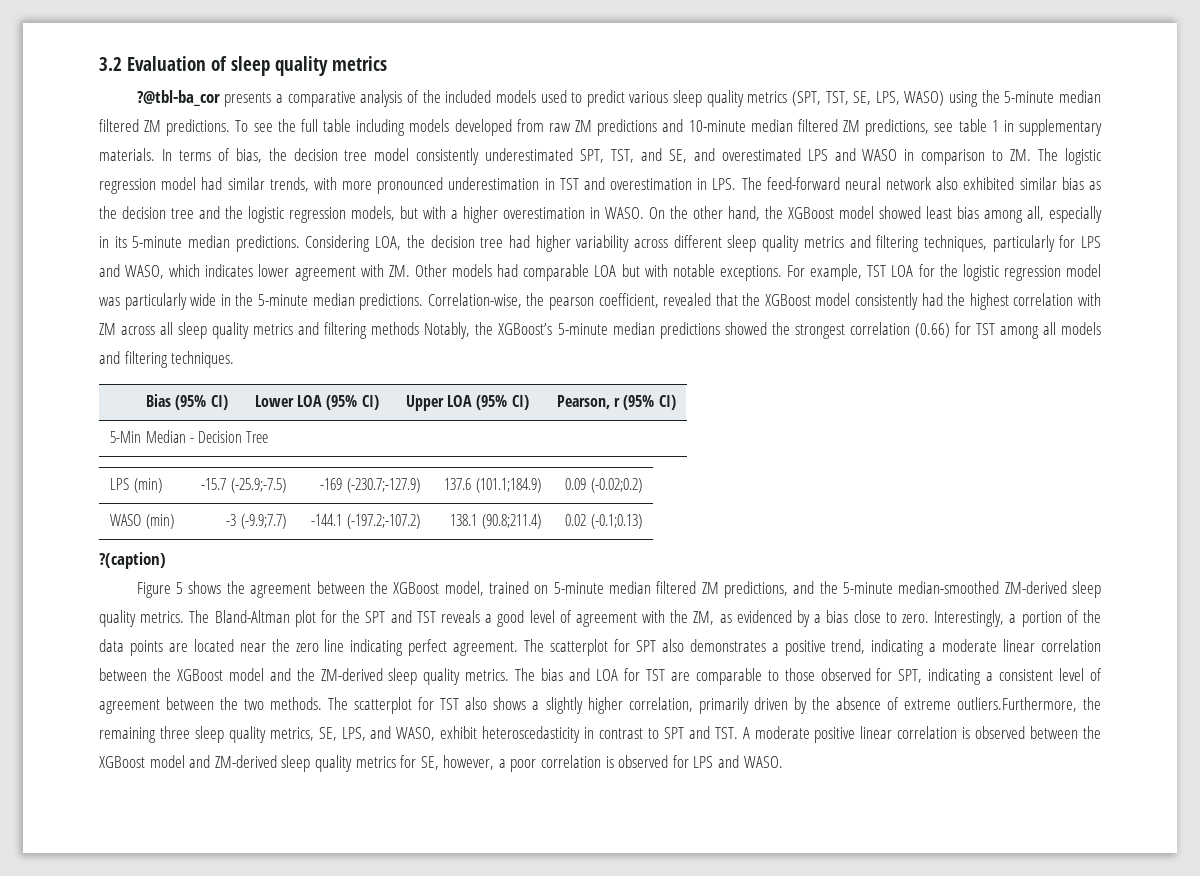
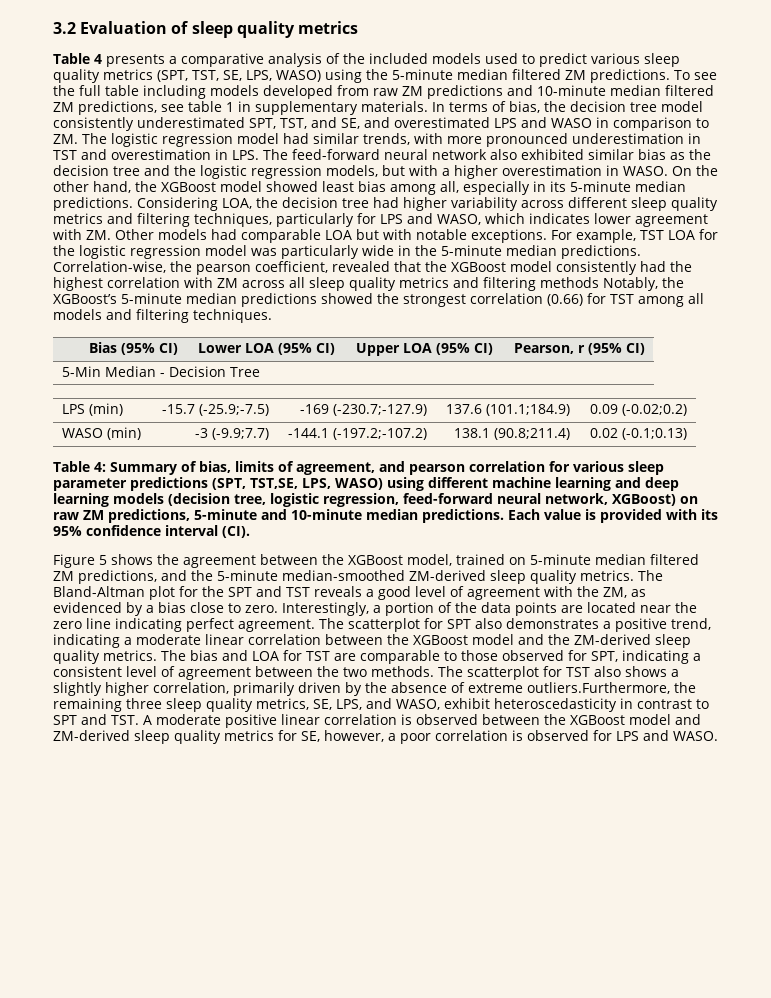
- ?@tbl-ba_cor presents a comparative analysis of the included models used to predict various sleep quality metrics (SPT, TST, SE, LPS, WASO) using the 5-minute median filtered ZM predictions.
+ Table 4 presents a comparative analysis of the included models used to predict various sleep quality metrics (SPT, TST, SE, LPS, WASO) using the 5-minute median filtered ZM predictions.
- ?(caption)
+ Table 4: Summary of bias, limits of agreement, and pearson correlation for various sleep parameter predictions (SPT, TST,SE, LPS, WASO) using different machine learning and deep learning models (decision tree, logistic regression, feed-forward neural network, XGBoost) on raw ZM predictions, 5-minute and 10-minute median predictions. Each value is provided with its 95% confidence interval (CI).

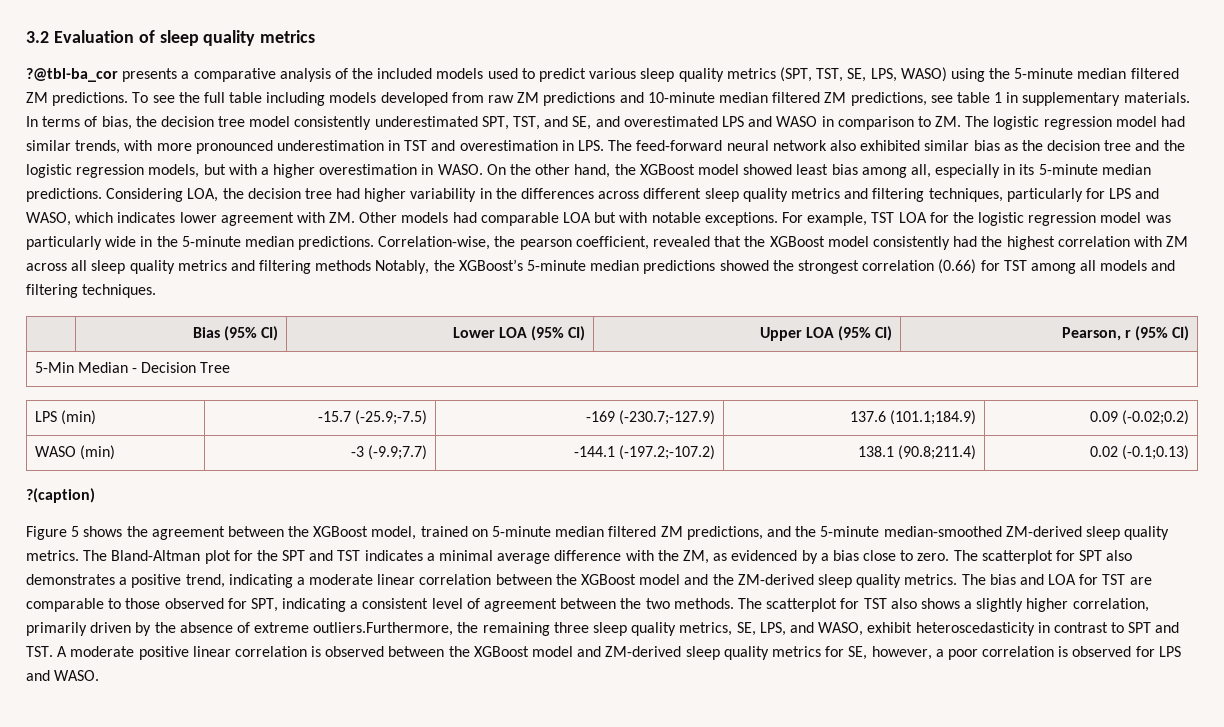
- Table 4 presents a comparative analysis of the included models used to predict various sleep quality metrics (SPT, TST, SE, LPS, WASO) using the 5-minute median filtered ZM predictions.
+ ?@tbl-ba_cor presents a comparative analysis of the included models used to predict various sleep quality metrics (SPT, TST, SE, LPS, WASO) using the 5-minute median filtered ZM predictions.
- Considering LOA, the decision tree had higher variability across different sleep quality metrics and filtering techniques, particularly for LPS and WASO, which indicates lower agreement with ZM. Other models had comparable LOA but with notable exceptions.
+ Considering LOA, the decision tree had higher variability in the differences across different sleep quality metrics and filtering techniques, particularly for LPS and WASO, which indicates lower agreement with ZM. Other models had comparable LOA but with notable exceptions.
- Table 4: Summary of bias, limits of agreement, and pearson correlation for various sleep parameter predictions (SPT, TST,SE, LPS, WASO) using different machine learning and deep learning models (decision tree, logistic regression, feed-forward neural network, XGBoost) on raw ZM predictions, 5-minute and 10-minute median predictions. Each value is provided with its 95% confidence interval (CI).
+ ?(caption)
- The Bland-Altman plot for the SPT and TST reveals a good level of agreement with the ZM, as evidenced by a bias close to zero.
+ The Bland-Altman plot for the SPT and TST indicates a minimal average difference with the ZM, as evidenced by a bias close to zero.
- Interestingly, a portion of the data points are located near the zero line indicating perfect agreement.

